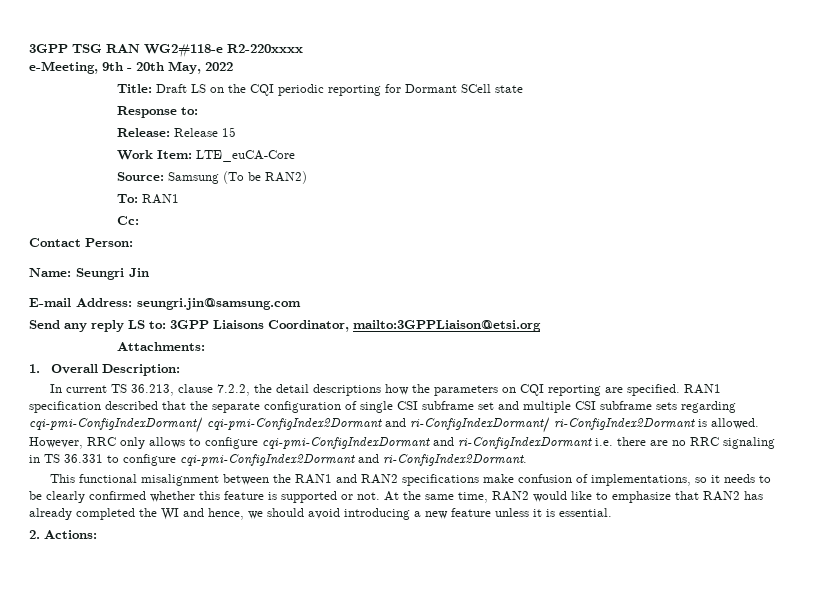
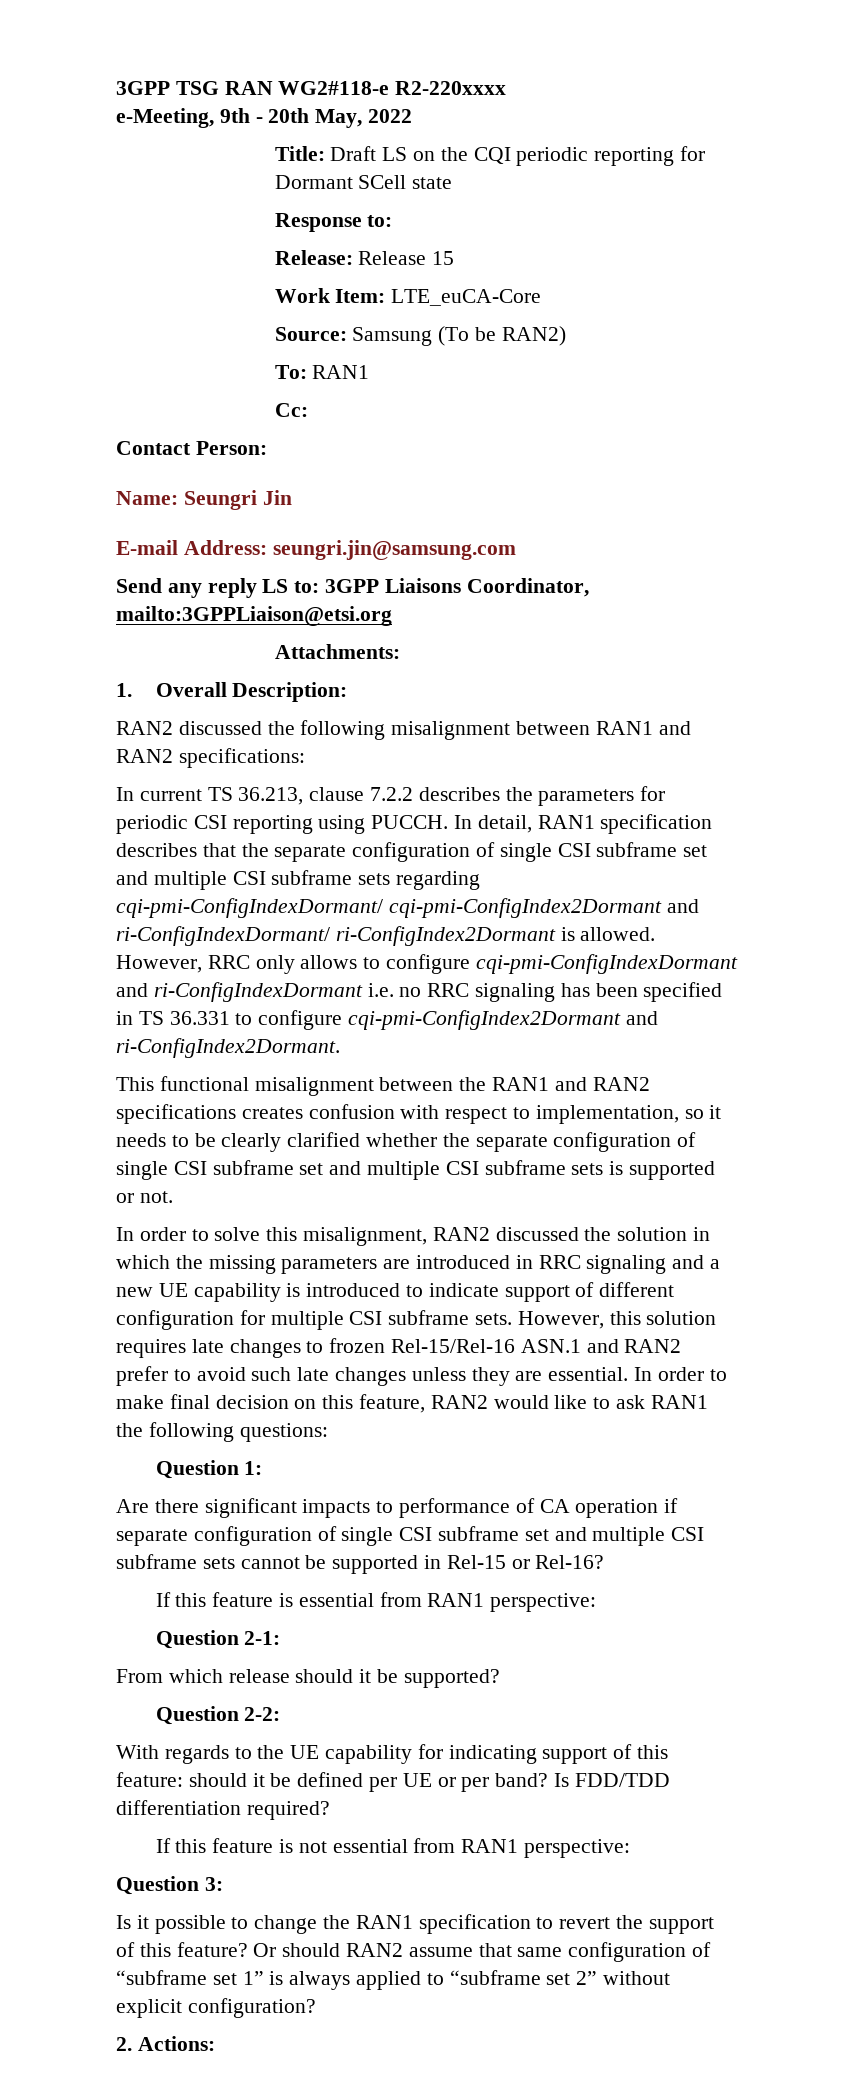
+ RAN2 discussed the following misalignment between RAN1 and RAN2 specifications:
- In current TS 36.213, clause 7.2.2, the detail descriptions how the parameters on CQI reporting are specified. RAN1 specification described that the separate configuration of single CSI subframe set and multiple CSI subframe sets regarding cqi-pmi-ConfigIndexDormant/ cqi-pmi-ConfigIndex2Dormant and ri-ConfigIndexDormant/ ri-ConfigIndex2Dormant is allowed.
+ In current TS 36.213, clause 7.2.2 describes the parameters for periodic CSI reporting using PUCCH. In detail, RAN1 specification describes that the separate configuration of single CSI subframe set and multiple CSI subframe sets regarding cqi-pmi-ConfigIndexDormant/ cqi-pmi-ConfigIndex2Dormant and ri-ConfigIndexDormant/ ri-ConfigIndex2Dormant is allowed.
- However, RRC only allows to configure cqi-pmi-ConfigIndexDormant and ri-ConfigIndexDormant i.e. there are no RRC signaling in TS 36.331 to configure cqi-pmi-ConfigIndex2Dormant and ri-ConfigIndex2Dormant.
+ However, RRC only allows to configure cqi-pmi-ConfigIndexDormant and ri-ConfigIndexDormant i.e. no RRC signaling has been specified in TS 36.331 to configure cqi-pmi-ConfigIndex2Dormant and ri-ConfigIndex2Dormant.
- This functional misalignment between the RAN1 and RAN2 specifications make confusion of implementations, so it needs to be clearly confirmed whether this feature is supported or not. At the same time, RAN2 would like to emphasize that RAN2 has already completed the WI and hence, we should avoid introducing a new feature unless it is essential.
+ This functional misalignment between the RAN1 and RAN2 specifications creates confusion with respect to implementation, so it needs to be clearly clarified whether the separate configuration of single CSI subframe set and multiple CSI subframe sets is supported or not.
+ In order to solve this misalignment, RAN2 discussed the solution in which the missing parameters are introduced in RRC signaling and a new UE capability is introduced to indicate support of different configuration for multiple CSI subframe sets. However, this solution requires late changes to frozen Rel-15/Rel-16 ASN.1 and RAN2 prefer to avoid such late changes unless they are essential. In order to make final decision on this feature, RAN2 would like to ask RAN1 the following questions:
+ Question 1:
+ Are there significant impacts to performance of CA operation if separate configuration of single CSI subframe set and multiple CSI subframe sets cannot be supported in Rel-15 or Rel-16?
+ If this feature is essential from RAN1 perspective:
+ Question 2-1:
+ From which release should it be supported?
+ Question 2-2:
+ With regards to the UE capability for indicating support of this feature: should it be defined per UE or per band? Is FDD/TDD differentiation required?
+ If this feature is not essential from RAN1 perspective:
+ Question 3:
+ Is it possible to change the RAN1 specification to revert the support of this feature? Or should RAN2 assume that same configuration of “subframe set 1” is always applied to “subframe set 2” without explicit configuration?

